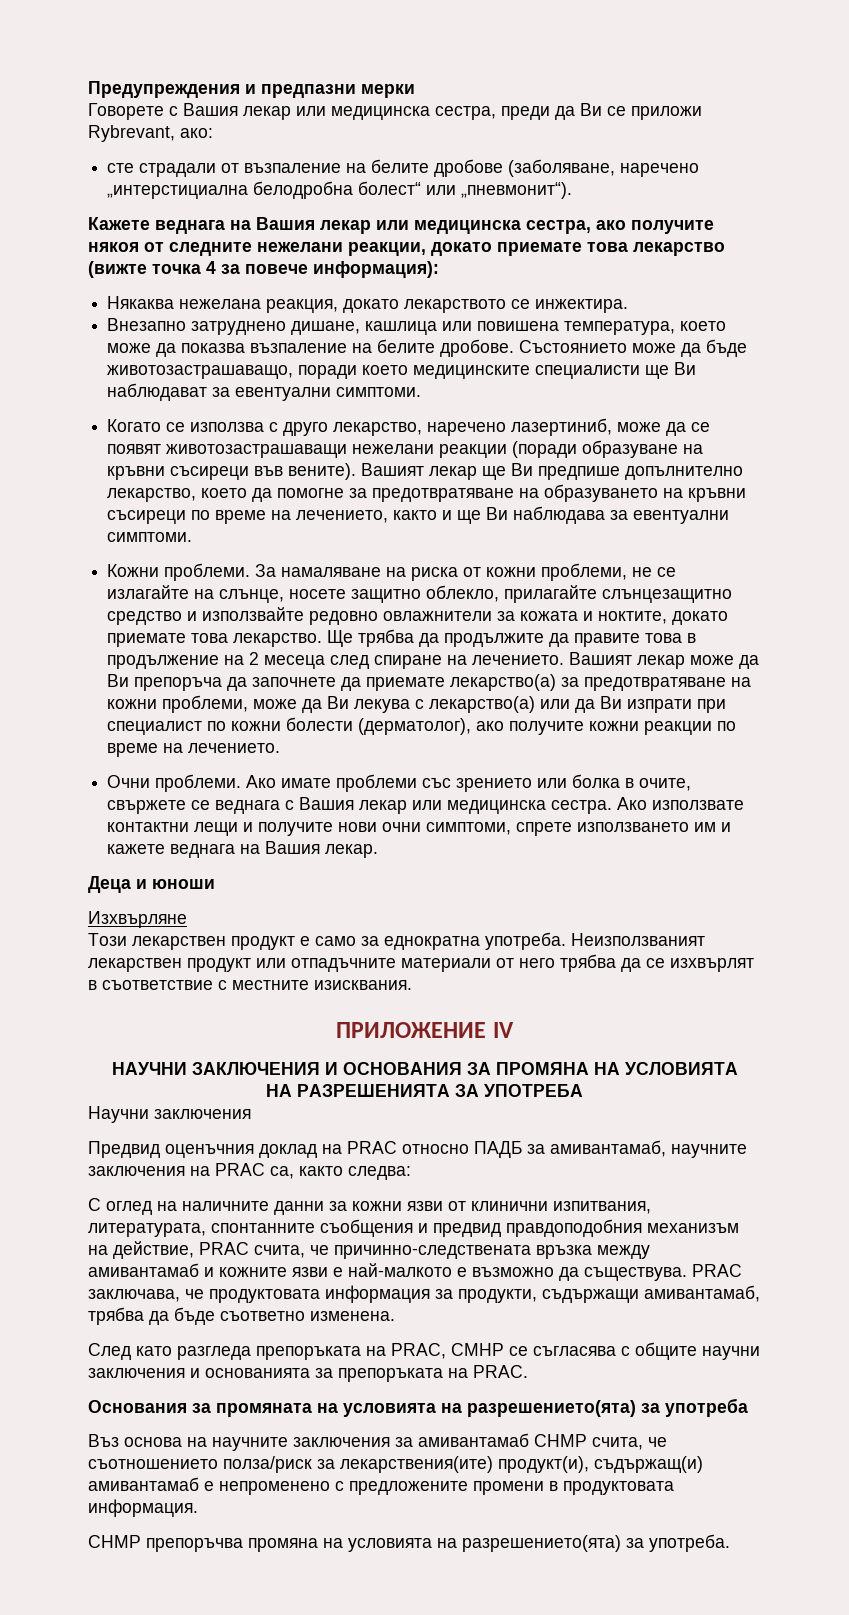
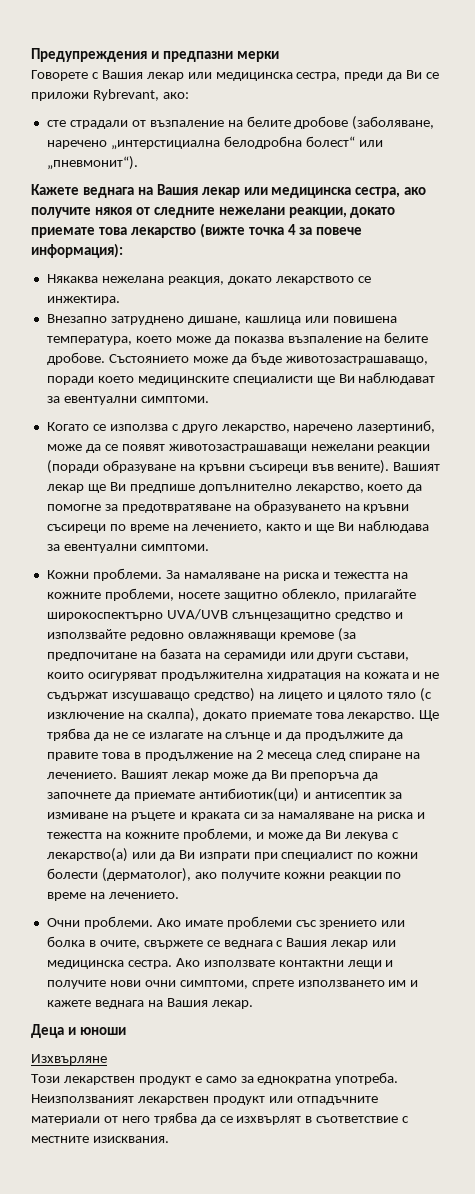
- За намаляване на риска от кожни проблеми, не се излагайте на слънце, носете защитно облекло, прилагайте слънцезащитно средство и използвайте редовно овлажнители за кожата и ноктите, докато приемате това лекарство.
+ За намаляване на риска и тежестта на кожните проблеми, носете защитно облекло, прилагайте широкоспектърно UVA/UVB слънцезащитно средство и използвайте редовно овлажняващи кремове (за предпочитане на базата на серамиди или други състави, които осигуряват продължителна хидратация на кожата и не съдържат изсушаващо средство) на лицето и цялото тяло (с изключение на скалпа), докато приемате това лекарство.
- Ще трябва да продължите да правите това в продължение на 2 месеца след спиране на лечението.
+ Ще трябва да не се излагате на слънце и да продължите да правите това в продължение на 2 месеца след спиране на лечението.
- Вашият лекар може да Ви препоръча да започнете да приемате лекарство(а) за предотвратяване на кожни проблеми, може да Ви лекува с лекарство(а) или да Ви изпрати при специалист по кожни болести (дерматолог), ако получите кожни реакции по време на лечението.
+ Вашият лекар може да Ви препоръча да започнете да приемате антибиотик(ци) и антисептик за измиване на ръцете и краката си за намаляване на риска и тежестта на кожните проблеми, и може да Ви лекува с лекарство(а) или да Ви изпрати при специалист по кожни болести (дерматолог), ако получите кожни реакции по време на лечението.
- ПРИЛОЖЕНИЕ IV
- НАУЧНИ ЗАКЛЮЧЕНИЯ И ОСНОВАНИЯ ЗА ПРОМЯНА НА УСЛОВИЯТА
- НА РАЗРЕШЕНИЯТА ЗА УПОТРЕБА
- Научни заключения
- Предвид оценъчния доклад на PRAC относно ПАДБ за амивантамаб, научните заключения на PRAC са, както следва:
- С оглед на наличните данни за кожни язви от клинични изпитвания, литературата, спонтанните съобщения и предвид правдоподобния механизъм на действие, PRAC счита, че причинно-следствената връзка между амивантамаб и кожните язви е най-малкото е възможно да съществува. PRAC заключава, че продуктовата информация за продукти, съдържащи амивантамаб, трябва да бъде съответно изменена.
- След като разгледа препоръката на PRAC, СМНР се съгласява с общите научни заключения и основанията за препоръката на PRAC.
- Основания за промяната на условията на разрешението(ята) за употреба
- Въз основа на научните заключения за амивантамаб CHMP счита, че съотношението полза/риск за лекарствения(ите) продукт(и), съдържащ(и) амивантамаб е непроменено с предложените промени в продуктовата информация.
- CHMP препоръчва промяна на условията на разрешението(ята) за употреба.

